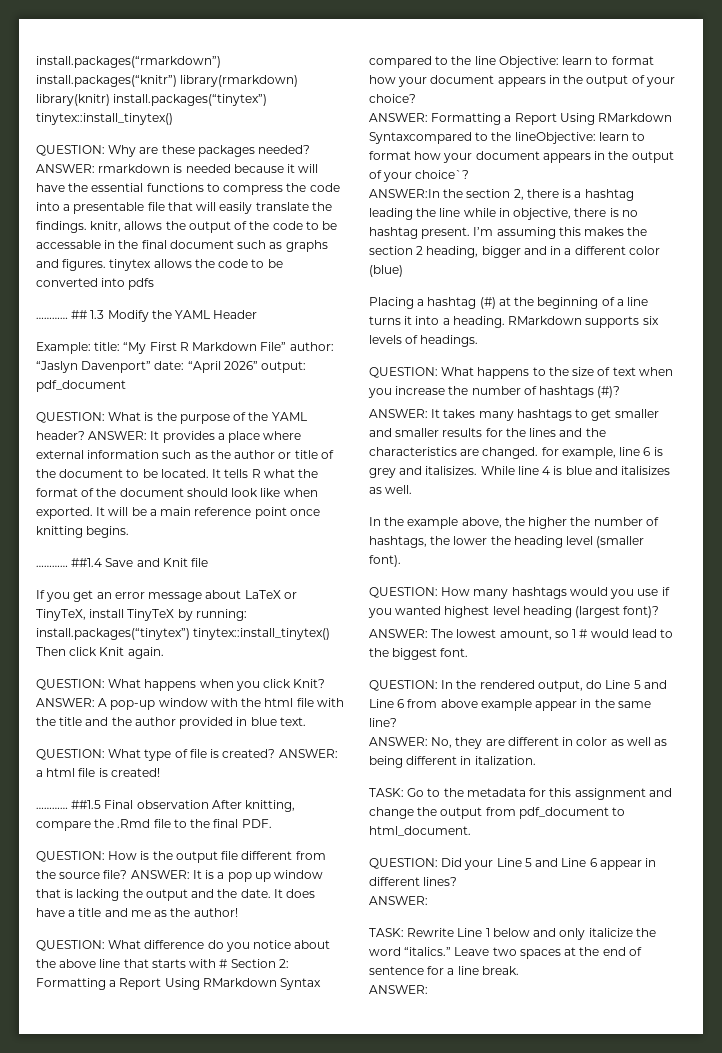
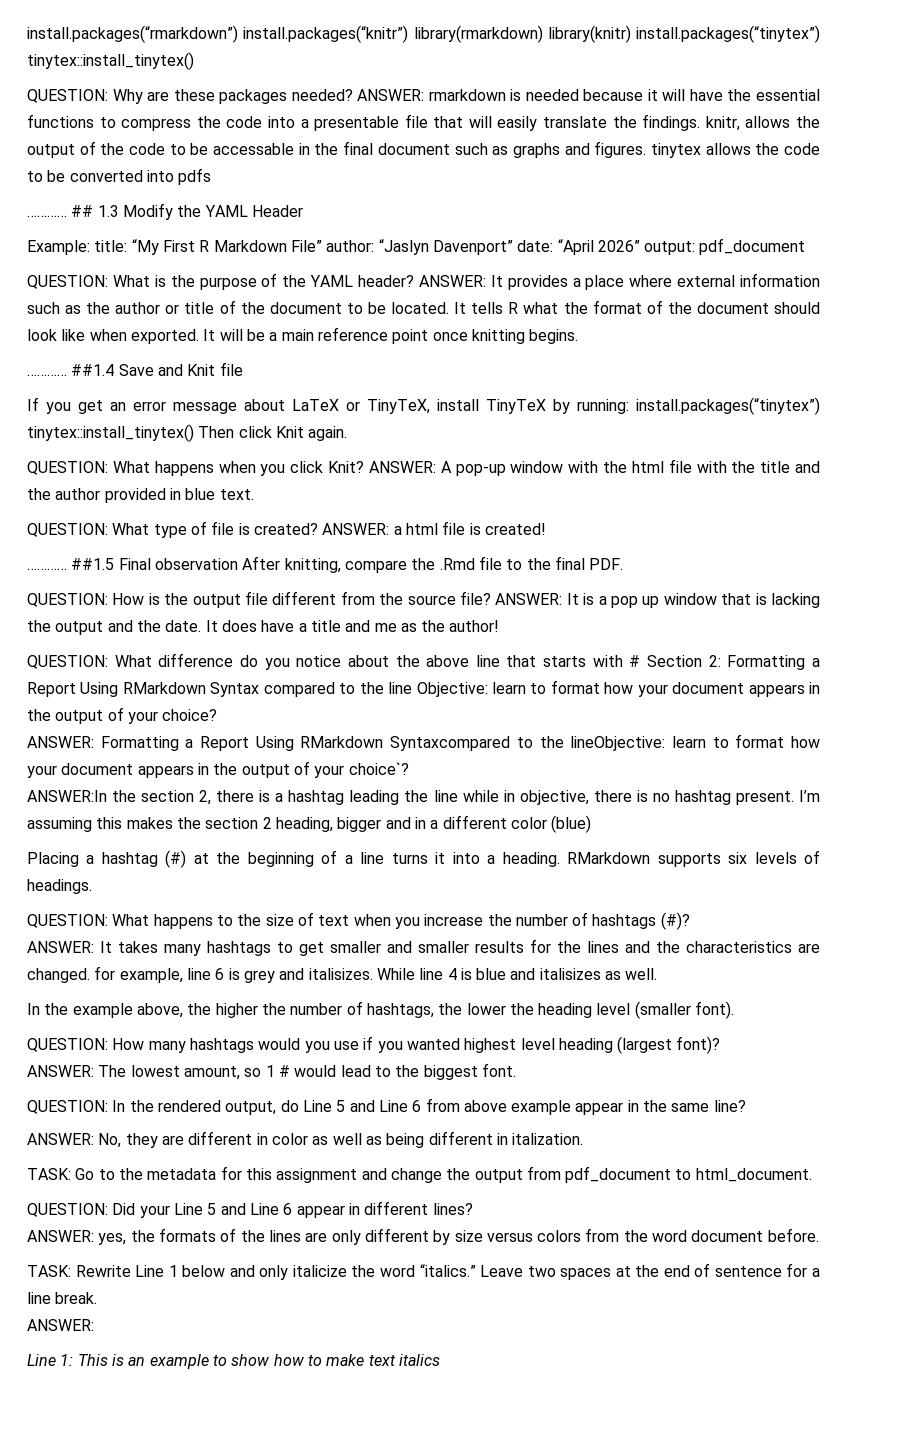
  QUESTION: Did your Line 5 and Line 6 appear in different lines?
- ANSWER:
+ ANSWER: yes, the formats of the lines are only different by size versus colors from the word document before.
+ Line 1: This is an example to show how to make text italics

